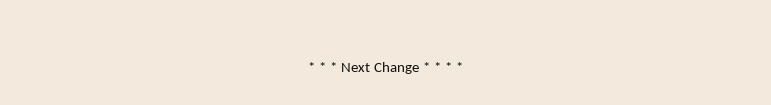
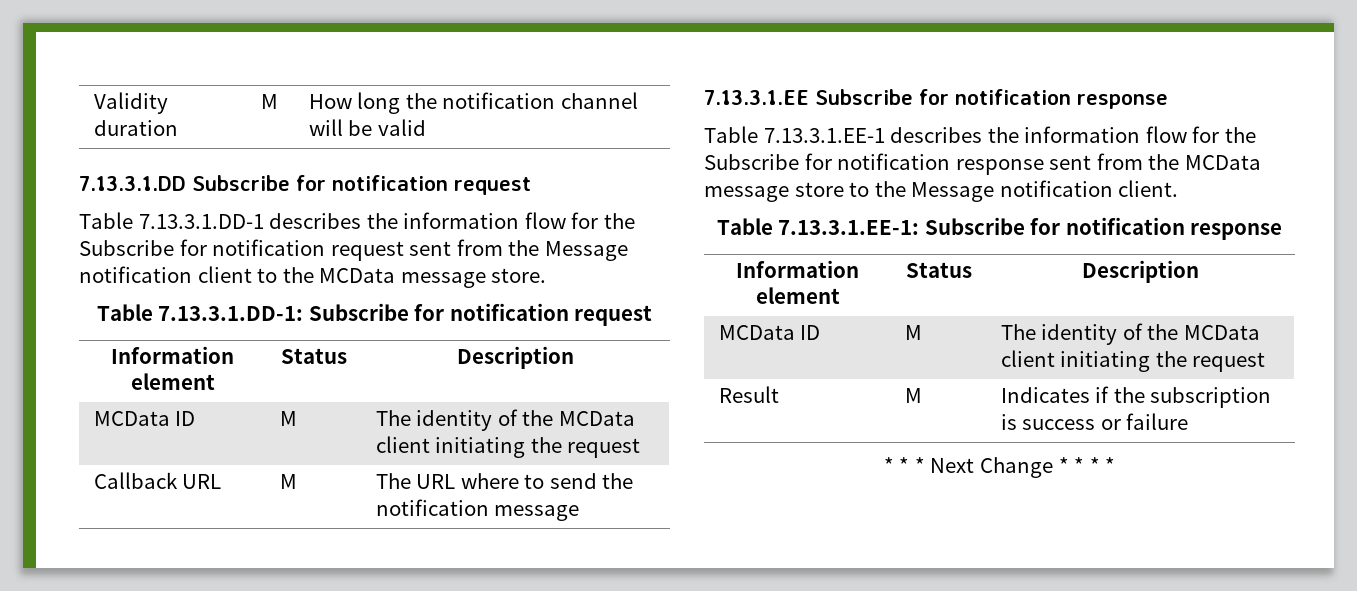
+ Validity duration | M | How long the notification channel will be valid
+ 7.13.3.1.DD Subscribe for notification request
+ Table 7.13.3.1.DD-1 describes the information flow for the Subscribe for notification request sent from the Message notification client to the MCData message store.
+ Table 7.13.3.1.DD-1: Subscribe for notification request
+ Information element | Status | Description
+ MCData ID | M | The identity of the MCData client initiating the request
+ Callback URL | M | The URL where to send the notification message
+ 7.13.3.1.EE Subscribe for notification response
+ Table 7.13.3.1.EE-1 describes the information flow for the Subscribe for notification response sent from the MCData message store to the Message notification client.
+ Table 7.13.3.1.EE-1: Subscribe for notification response
+ Information element | Status | Description
+ MCData ID | M | The identity of the MCData client initiating the request
+ Result | M | Indicates if the subscription is success or failure

